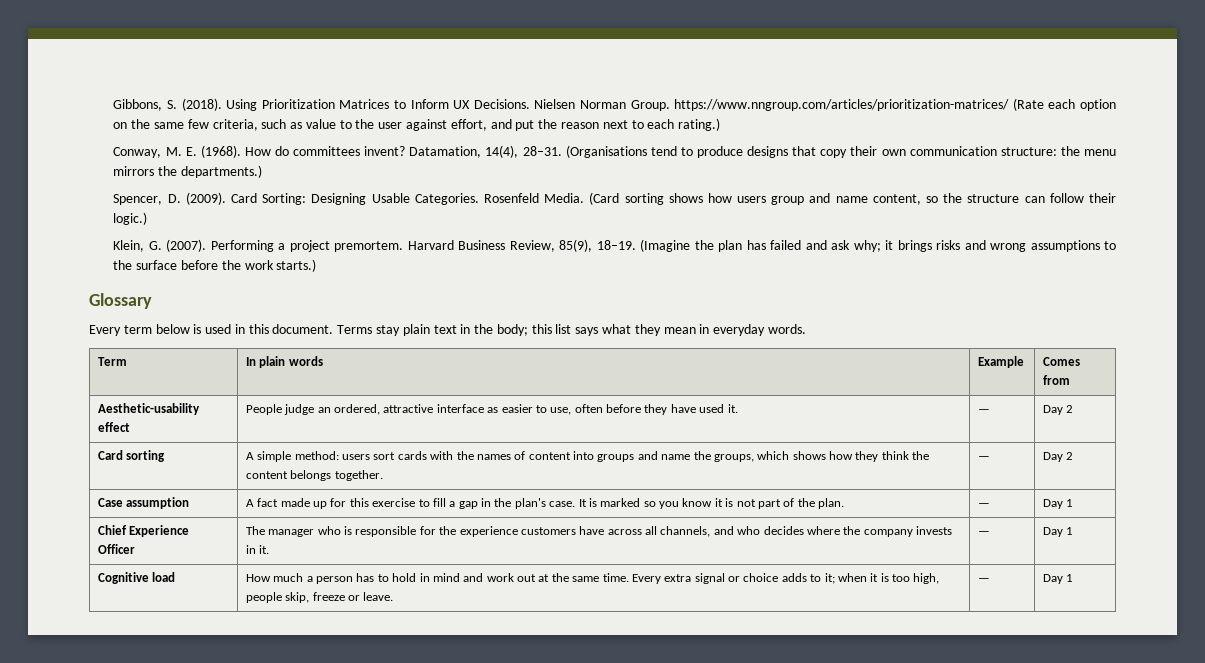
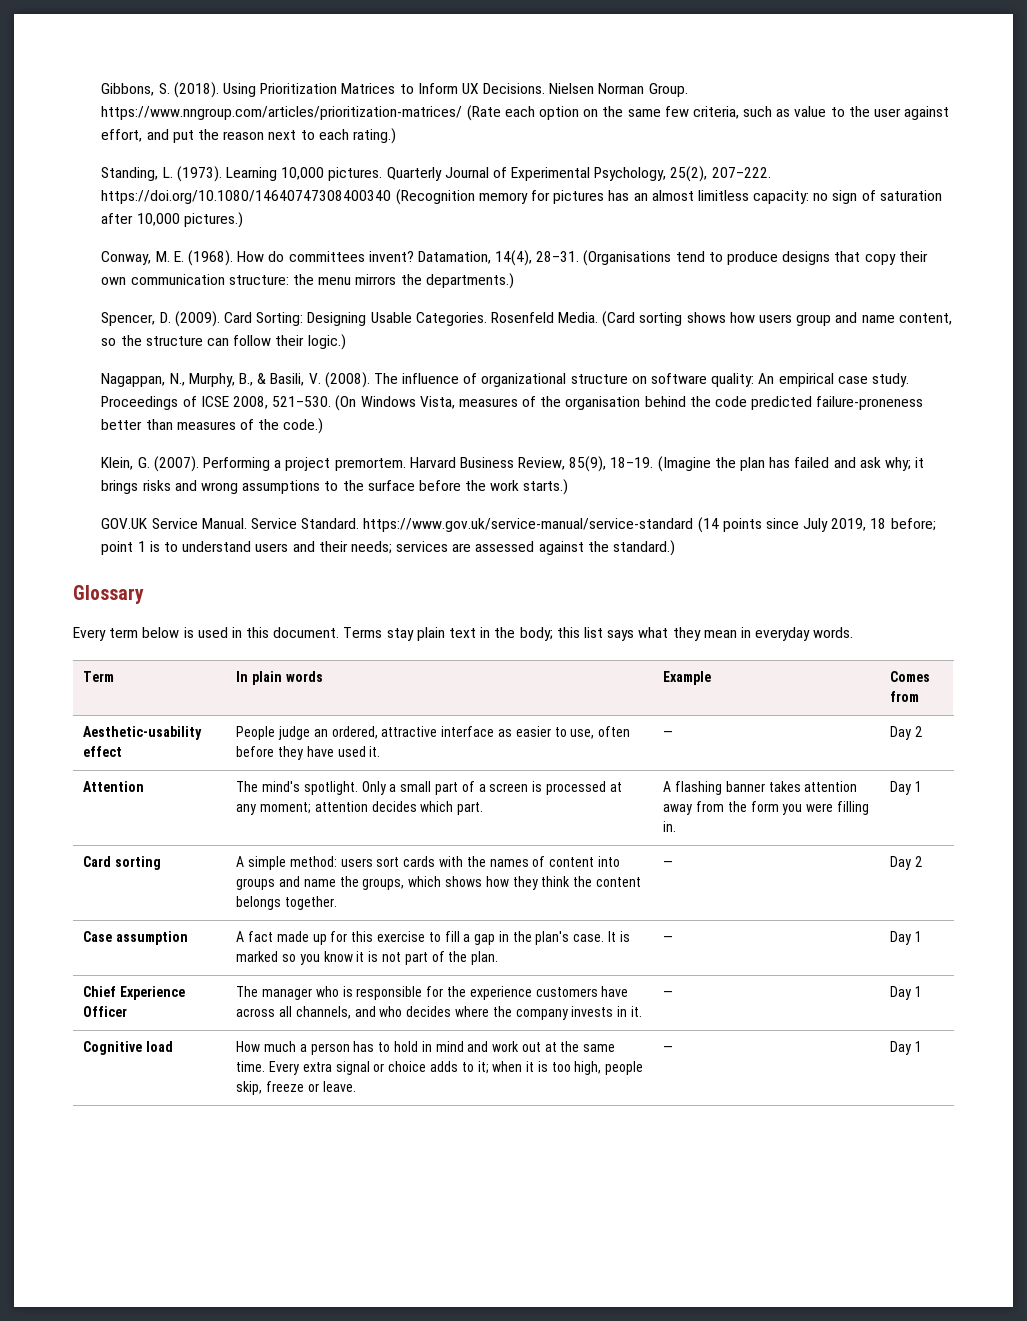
+ Standing, L. (1973). Learning 10,000 pictures. Quarterly Journal of Experimental Psychology, 25(2), 207–222. https://doi.org/10.1080/14640747308400340 (Recognition memory for pictures has an almost limitless capacity: no sign of saturation after 10,000 pictures.)
+ Nagappan, N., Murphy, B., & Basili, V. (2008). The influence of organizational structure on software quality: An empirical case study. Proceedings of ICSE 2008, 521–530. (On Windows Vista, measures of the organisation behind the code predicted failure-proneness better than measures of the code.)
+ GOV.UK Service Manual. Service Standard. https://www.gov.uk/service-manual/service-standard (14 points since July 2019, 18 before; point 1 is to understand users and their needs; services are assessed against the standard.)
+ Attention | The mind's spotlight. Only a small part of a screen is processed at any moment; attention decides which part. | A flashing banner takes attention away from the form you were filling in. | Day 1

